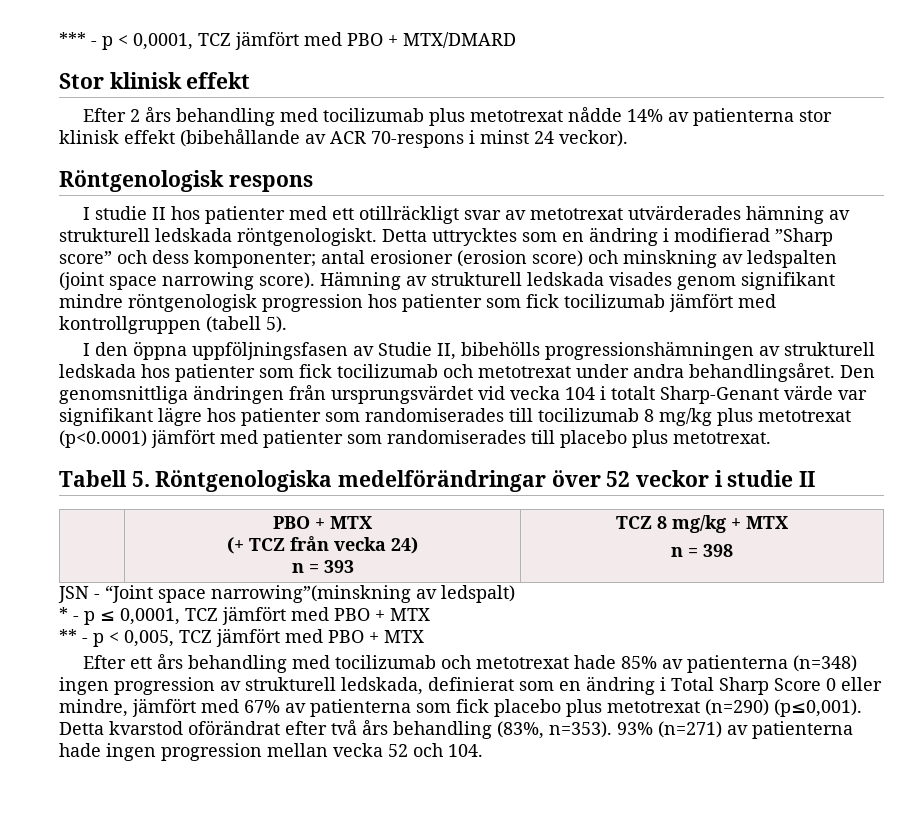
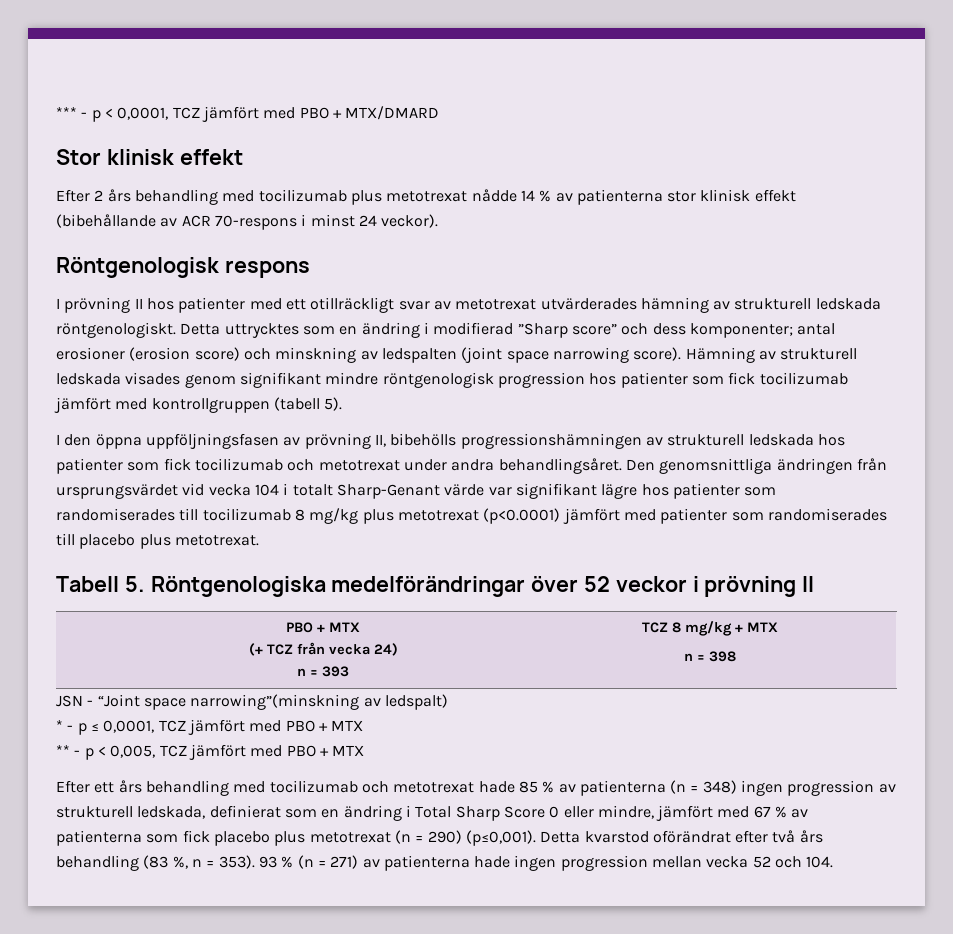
- Efter 2 års behandling med tocilizumab plus metotrexat nådde 14% av patienterna stor klinisk effekt (bibehållande av ACR 70-respons i minst 24 veckor).
+ Efter 2 års behandling med tocilizumab plus metotrexat nådde 14 % av patienterna stor klinisk effekt (bibehållande av ACR 70-respons i minst 24 veckor).
- I studie II hos patienter med ett otillräckligt svar av metotrexat utvärderades hämning av strukturell ledskada röntgenologiskt.
+ I prövning II hos patienter med ett otillräckligt svar av metotrexat utvärderades hämning av strukturell ledskada röntgenologiskt.
- I den öppna uppföljningsfasen av Studie II, bibehölls progressionshämningen av strukturell ledskada hos patienter som fick tocilizumab och metotrexat under andra behandlingsåret.
+ I den öppna uppföljningsfasen av prövning II, bibehölls progressionshämningen av strukturell ledskada hos patienter som fick tocilizumab och metotrexat under andra behandlingsåret.
- Tabell 5. Röntgenologiska medelförändringar över 52 veckor i studie II
+ Tabell 5. Röntgenologiska medelförändringar över 52 veckor i prövning II
- Efter ett års behandling med tocilizumab och metotrexat hade 85% av patienterna (n=348) ingen progression av strukturell ledskada, definierat som en ändring i Total Sharp Score 0 eller mindre, jämfört med 67% av patienterna som fick placebo plus metotrexat (n=290) (p≤0,001).
+ Efter ett års behandling med tocilizumab och metotrexat hade 85 % av patienterna (n = 348) ingen progression av strukturell ledskada, definierat som en ändring i Total Sharp Score 0 eller mindre, jämfört med 67 % av patienterna som fick placebo plus metotrexat (n = 290) (p≤0,001).
- Detta kvarstod oförändrat efter två års behandling (83%, n=353). 93% (n=271) av patienterna hade ingen progression mellan vecka 52 och 104.
+ Detta kvarstod oförändrat efter två års behandling (83 %, n = 353). 93 % (n = 271) av patienterna hade ingen progression mellan vecka 52 och 104.

